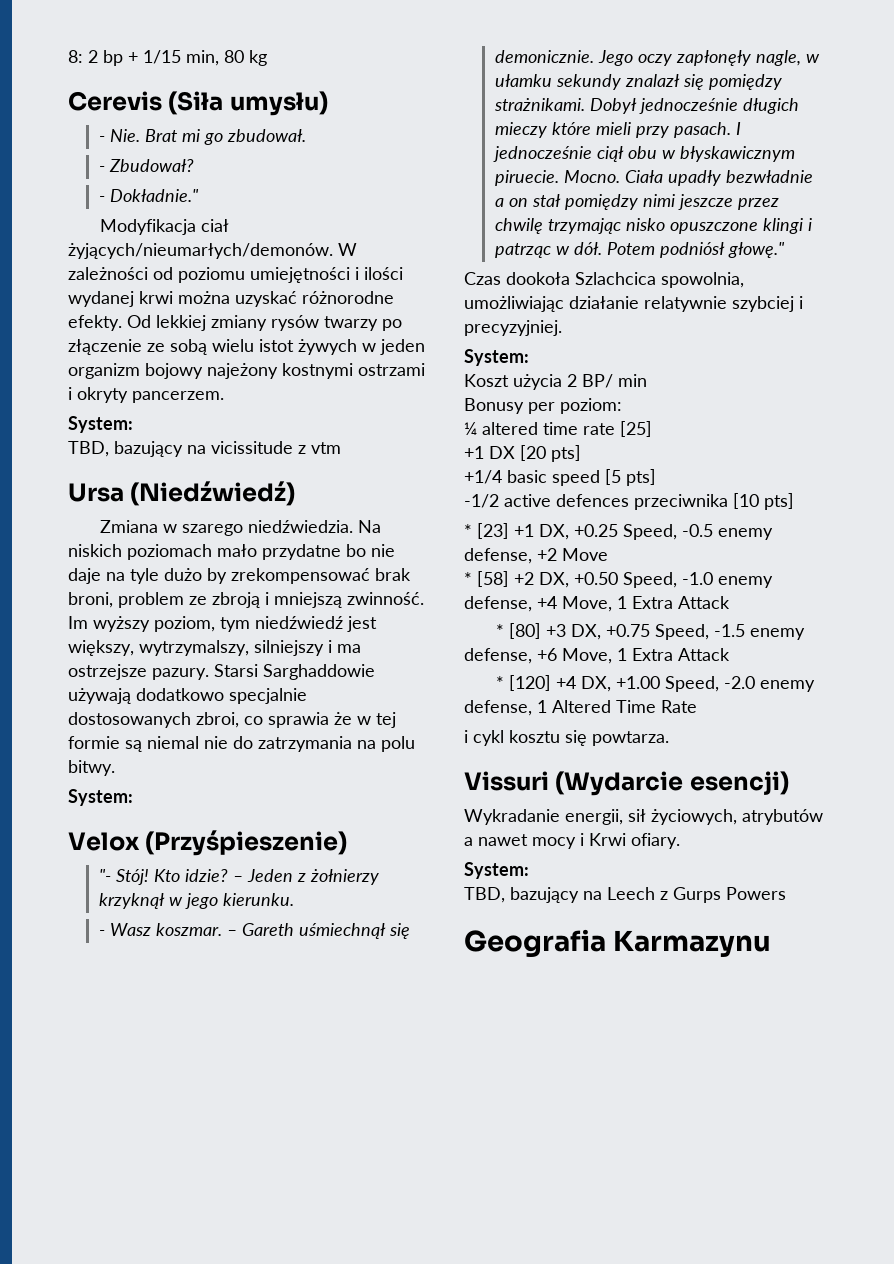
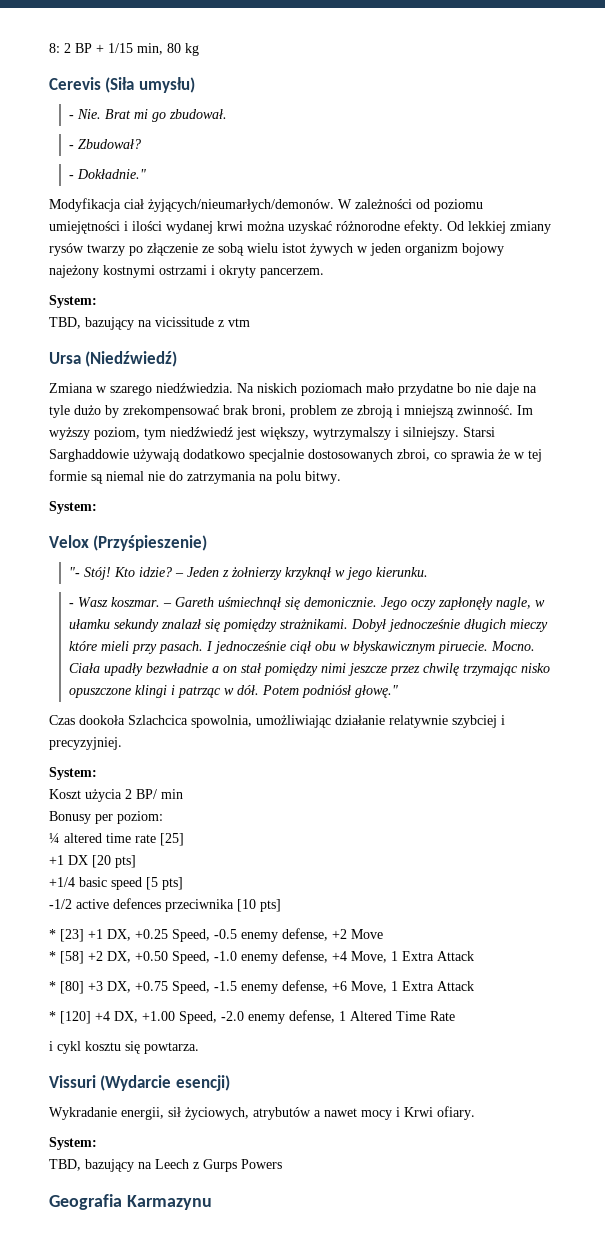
- 8: 2 bp + 1/15 min, 80 kg
+ 8: 2 BP + 1/15 min, 80 kg
- Im wyższy poziom, tym niedźwiedź jest większy, wytrzymalszy, silniejszy i ma ostrzejsze pazury.
+ Im wyższy poziom, tym niedźwiedź jest większy, wytrzymalszy i silniejszy.

